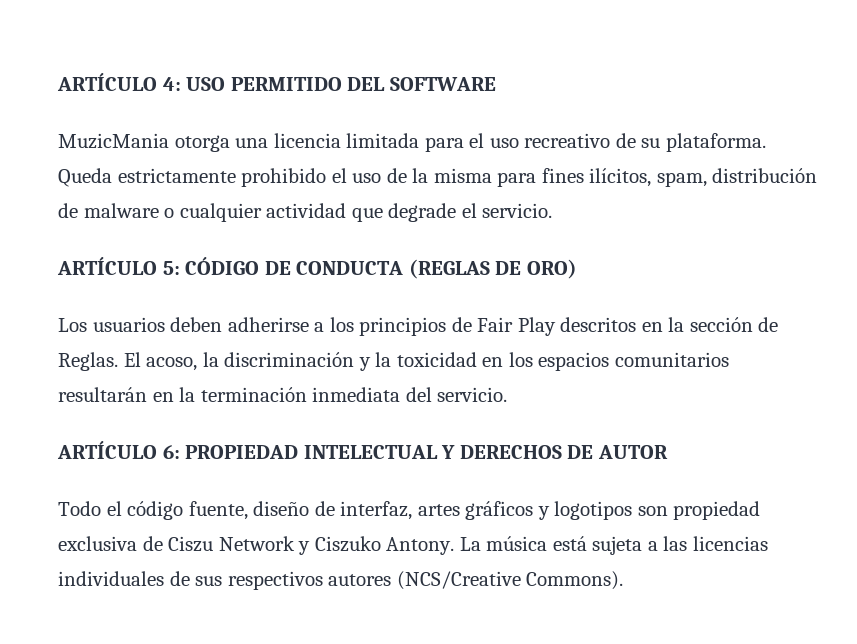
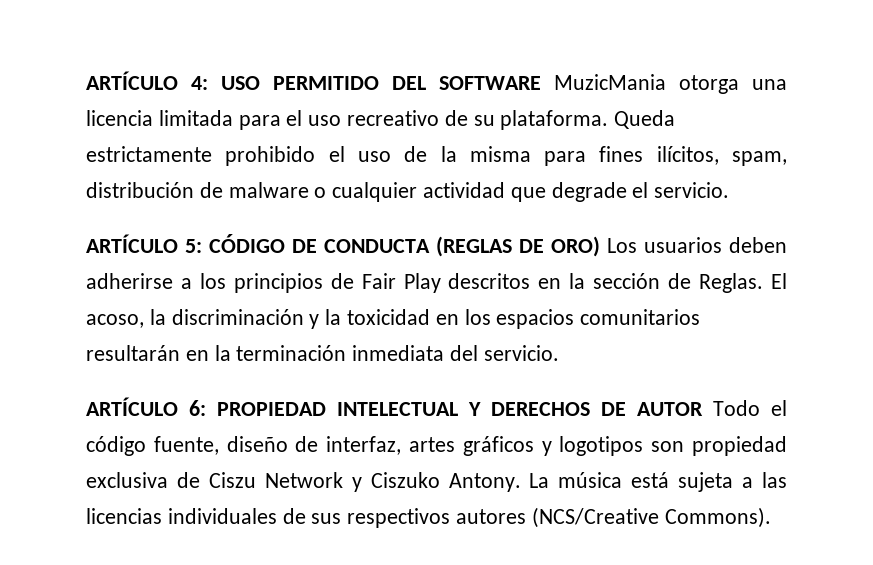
- ARTÍCULO 4: USO PERMITIDO DEL SOFTWARE
- MuzicMania otorga una licencia limitada para el uso recreativo de su plataforma.
+ ARTÍCULO 4: USO PERMITIDO DEL SOFTWARE MuzicMania otorga una licencia limitada para el uso recreativo de su plataforma.
- ARTÍCULO 5: CÓDIGO DE CONDUCTA (REGLAS DE ORO)
- Los usuarios deben adherirse a los principios de Fair Play descritos en la sección de Reglas.
+ ARTÍCULO 5: CÓDIGO DE CONDUCTA (REGLAS DE ORO) Los usuarios deben adherirse a los principios de Fair Play descritos en la sección de Reglas.
- ARTÍCULO 6: PROPIEDAD INTELECTUAL Y DERECHOS DE AUTOR
- Todo el código fuente, diseño de interfaz, artes gráficos y logotipos son propiedad exclusiva de Ciszu Network y Ciszuko Antony.
+ ARTÍCULO 6: PROPIEDAD INTELECTUAL Y DERECHOS DE AUTOR Todo el código fuente, diseño de interfaz, artes gráficos y logotipos son propiedad exclusiva de Ciszu Network y Ciszuko Antony.

